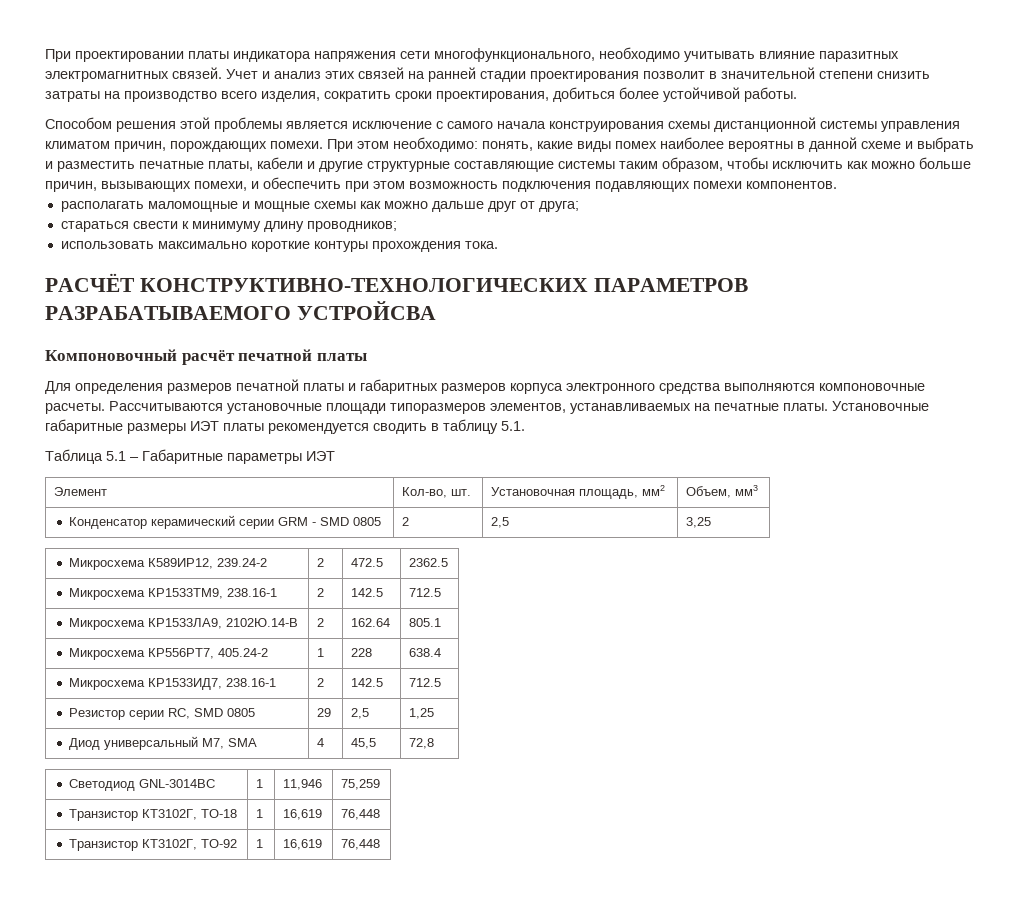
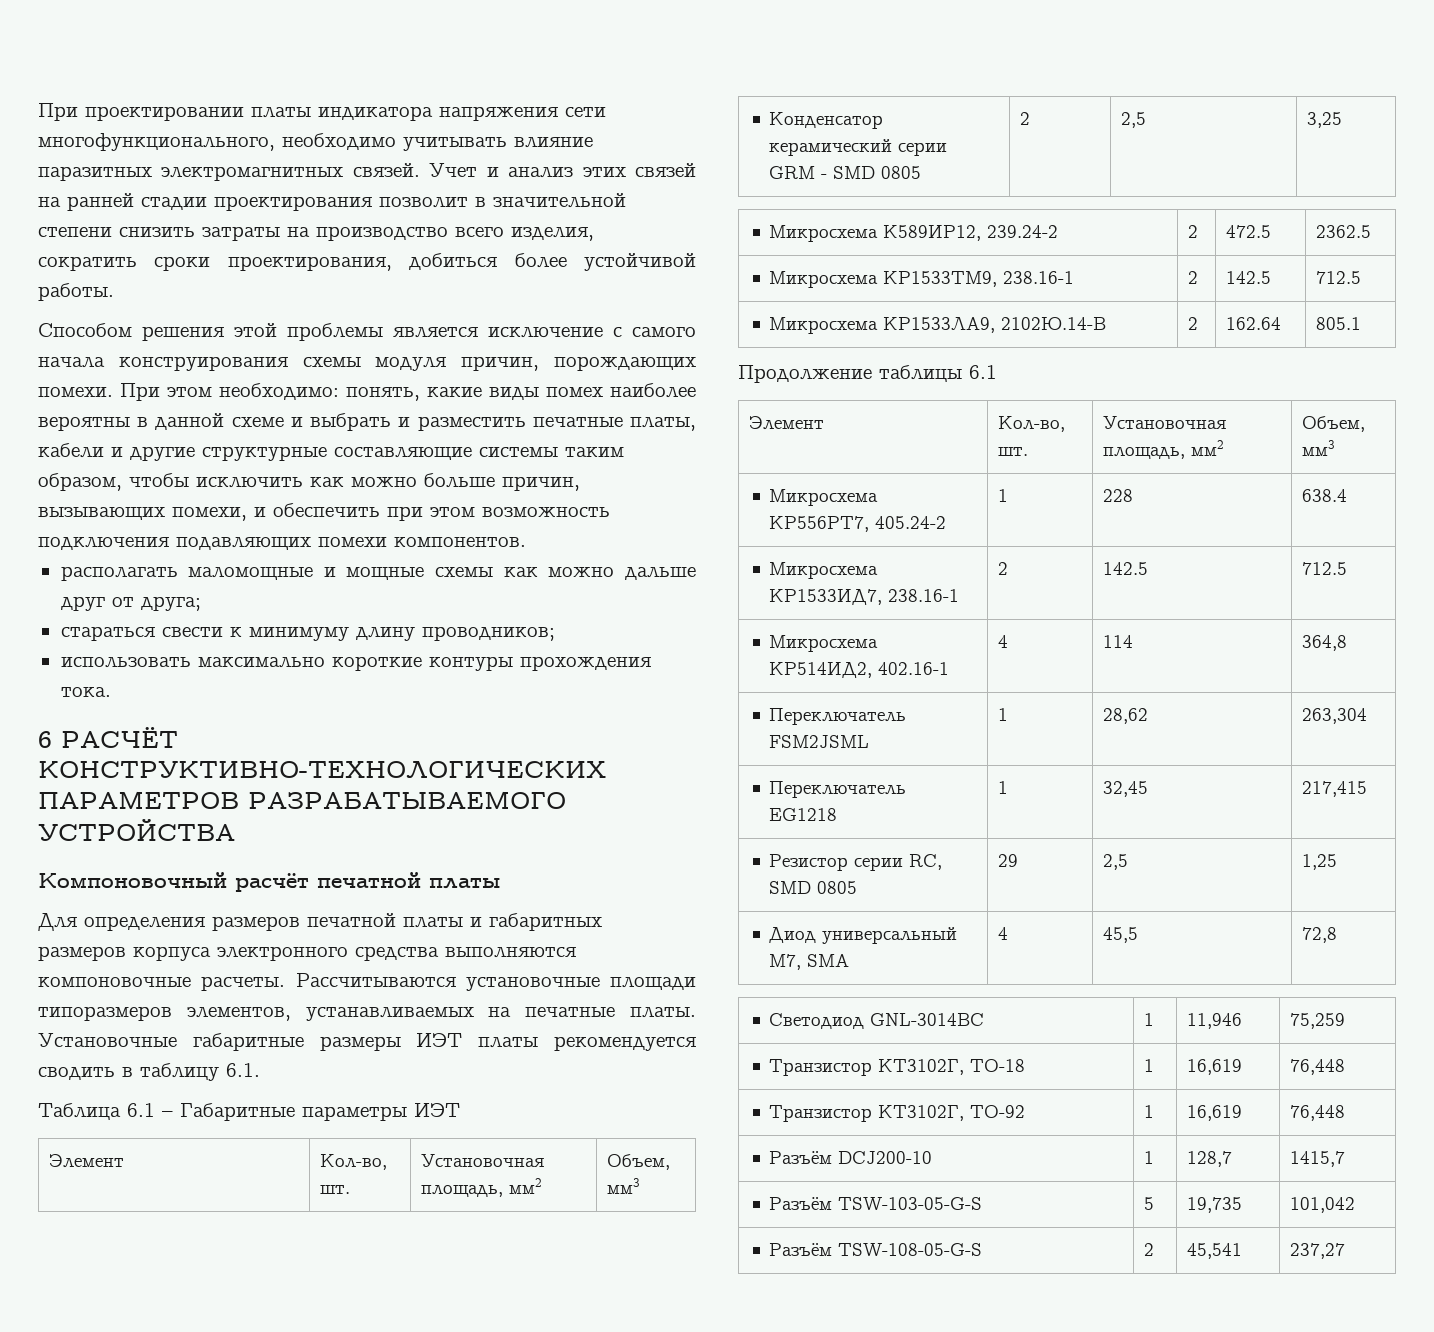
- Способом решения этой проблемы является исключение с самого начала конструирования схемы дистанционной системы управления климатом причин, порождающих помехи.
+ Способом решения этой проблемы является исключение с самого начала конструирования схемы модуля причин, порождающих помехи.
- РАСЧЁТ КОНСТРУКТИВНО-ТЕХНОЛОГИЧЕСКИХ ПАРАМЕТРОВ РАЗРАБАТЫВАЕМОГО УСТРОЙСВА
+ 6 РАСЧЁТ КОНСТРУКТИВНО-ТЕХНОЛОГИЧЕСКИХ ПАРАМЕТРОВ РАЗРАБАТЫВАЕМОГО УСТРОЙСТВА
- Установочные габаритные размеры ИЭТ платы рекомендуется сводить в таблицу 5.1.
+ Установочные габаритные размеры ИЭТ платы рекомендуется сводить в таблицу 6.1.
- Таблица 5.1 – Габаритные параметры ИЭТ
+ Таблица 6.1 – Габаритные параметры ИЭТ
+ Продолжение таблицы 6.1
+ Элемент | Кол-во, шт. | Установочная площадь, мм2 | Объем, мм3
+ Микросхема КР514ИД2, 402.16-1 | 4 | 114 | 364,8
+ Переключатель FSM2JSML | 1 | 28,62 | 263,304
+ Переключатель EG1218 | 1 | 32,45 | 217,415
+ Разъём DCJ200-10 | 1 | 128,7 | 1415,7
+ Разъём TSW-103-05-G-S | 5 | 19,735 | 101,042
+ Разъём TSW-108-05-G-S | 2 | 45,541 | 237,27

